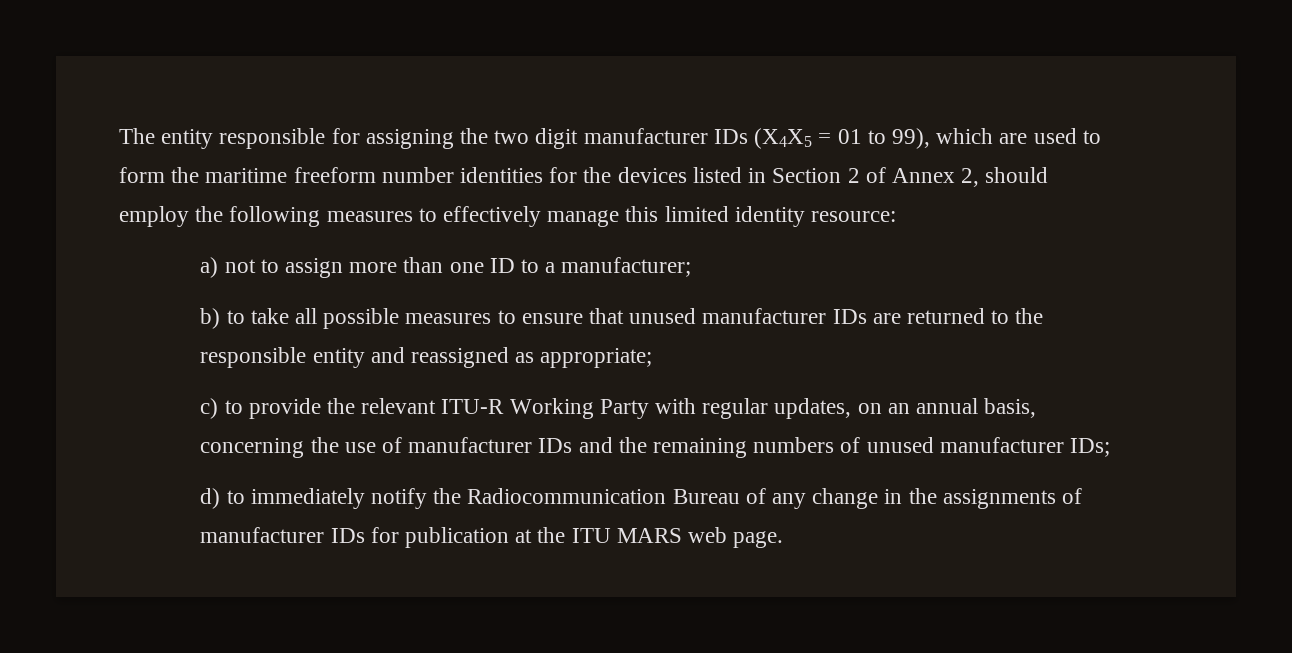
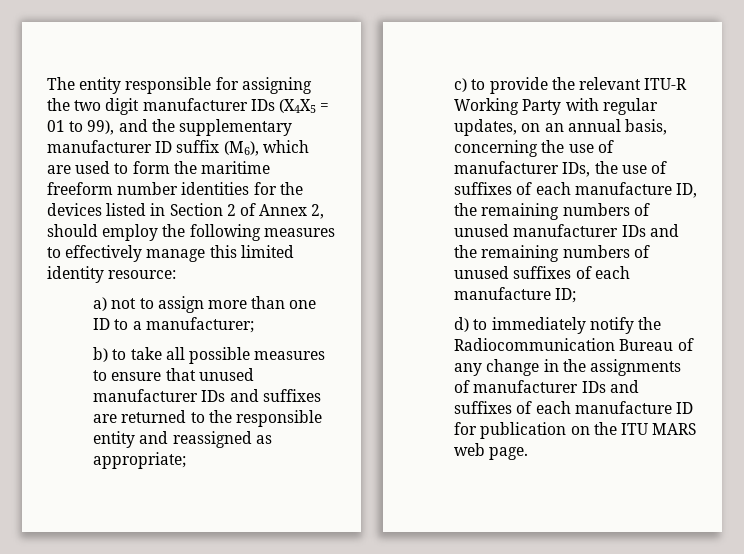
- The entity responsible for assigning the two digit manufacturer IDs (X4X5 = 01 to 99), which are used to form the maritime freeform number identities for the devices listed in Section 2 of Annex 2, should employ the following measures to effectively manage this limited identity resource:
+ The entity responsible for assigning the two digit manufacturer IDs (X4X5 = 01 to 99), and the supplementary manufacturer ID suffix (M6), which are used to form the maritime freeform number identities for the devices listed in Section 2 of Annex 2, should employ the following measures to effectively manage this limited identity resource:
- b) to take all possible measures to ensure that unused manufacturer IDs are returned to the responsible entity and reassigned as appropriate;
+ b) to take all possible measures to ensure that unused manufacturer IDs and suffixes are returned to the responsible entity and reassigned as appropriate;
- c) to provide the relevant ITU-R Working Party with regular updates, on an annual basis, concerning the use of manufacturer IDs and the remaining numbers of unused manufacturer IDs;
+ c) to provide the relevant ITU-R Working Party with regular updates, on an annual basis, concerning the use of manufacturer IDs, the use of suffixes of each manufacture ID, the remaining numbers of unused manufacturer IDs and the remaining numbers of unused suffixes of each manufacture ID;
- d) to immediately notify the Radiocommunication Bureau of any change in the assignments of manufacturer IDs for publication at the ITU MARS web page.
+ d) to immediately notify the Radiocommunication Bureau of any change in the assignments of manufacturer IDs and suffixes of each manufacture ID for publication on the ITU MARS web page.

